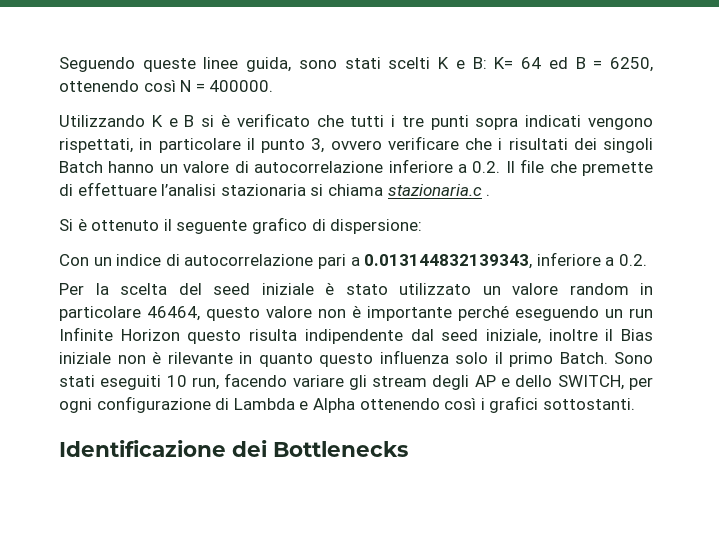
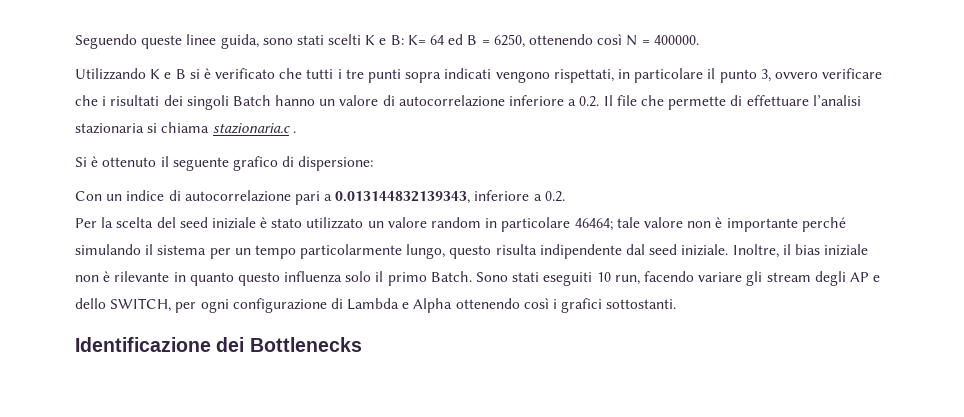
- Utilizzando K e B si è verificato che tutti i tre punti sopra indicati vengono rispettati, in particolare il punto 3, ovvero verificare che i risultati dei singoli Batch hanno un valore di autocorrelazione inferiore a 0.2. Il file che premette di effettuare l’analisi stazionaria si chiama stazionaria.c .
+ Utilizzando K e B si è verificato che tutti i tre punti sopra indicati vengono rispettati, in particolare il punto 3, ovvero verificare che i risultati dei singoli Batch hanno un valore di autocorrelazione inferiore a 0.2. Il file che permette di effettuare l’analisi stazionaria si chiama stazionaria.c .
- Per la scelta del seed iniziale è stato utilizzato un valore random in particolare 46464, questo valore non è importante perché eseguendo un run Infinite Horizon questo risulta indipendente dal seed iniziale, inoltre il Bias iniziale non è rilevante in quanto questo influenza solo il primo Batch.
+ Per la scelta del seed iniziale è stato utilizzato un valore random in particolare 46464; tale valore non è importante perché simulando il sistema per un tempo particolarmente lungo, questo risulta indipendente dal seed iniziale. Inoltre, il bias iniziale non è rilevante in quanto questo influenza solo il primo Batch.

